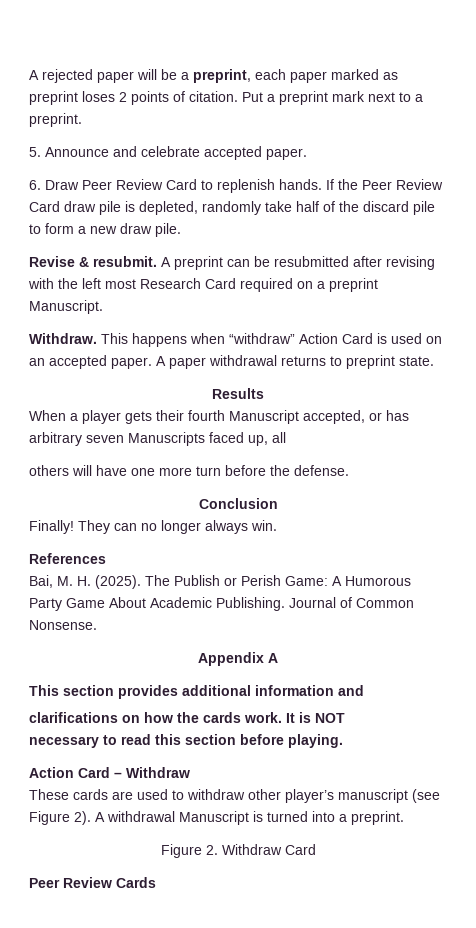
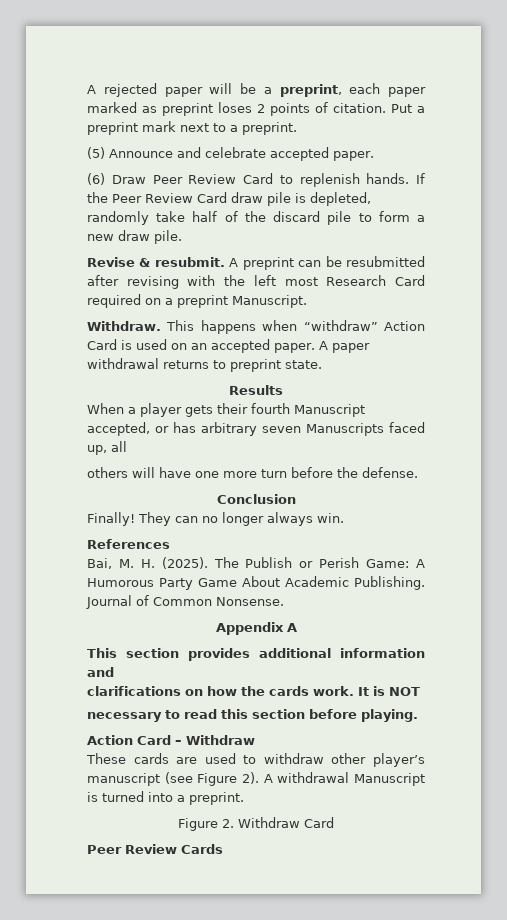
- 5. Announce and celebrate accepted paper.
+ (5) Announce and celebrate accepted paper.
- 6. Draw Peer Review Card to replenish hands.
+ (6) Draw Peer Review Card to replenish hands.

